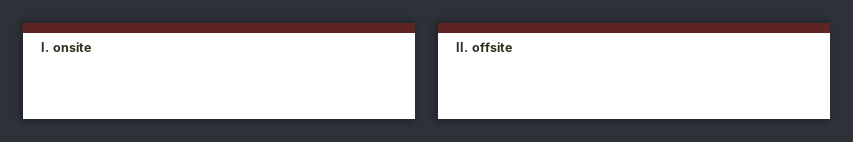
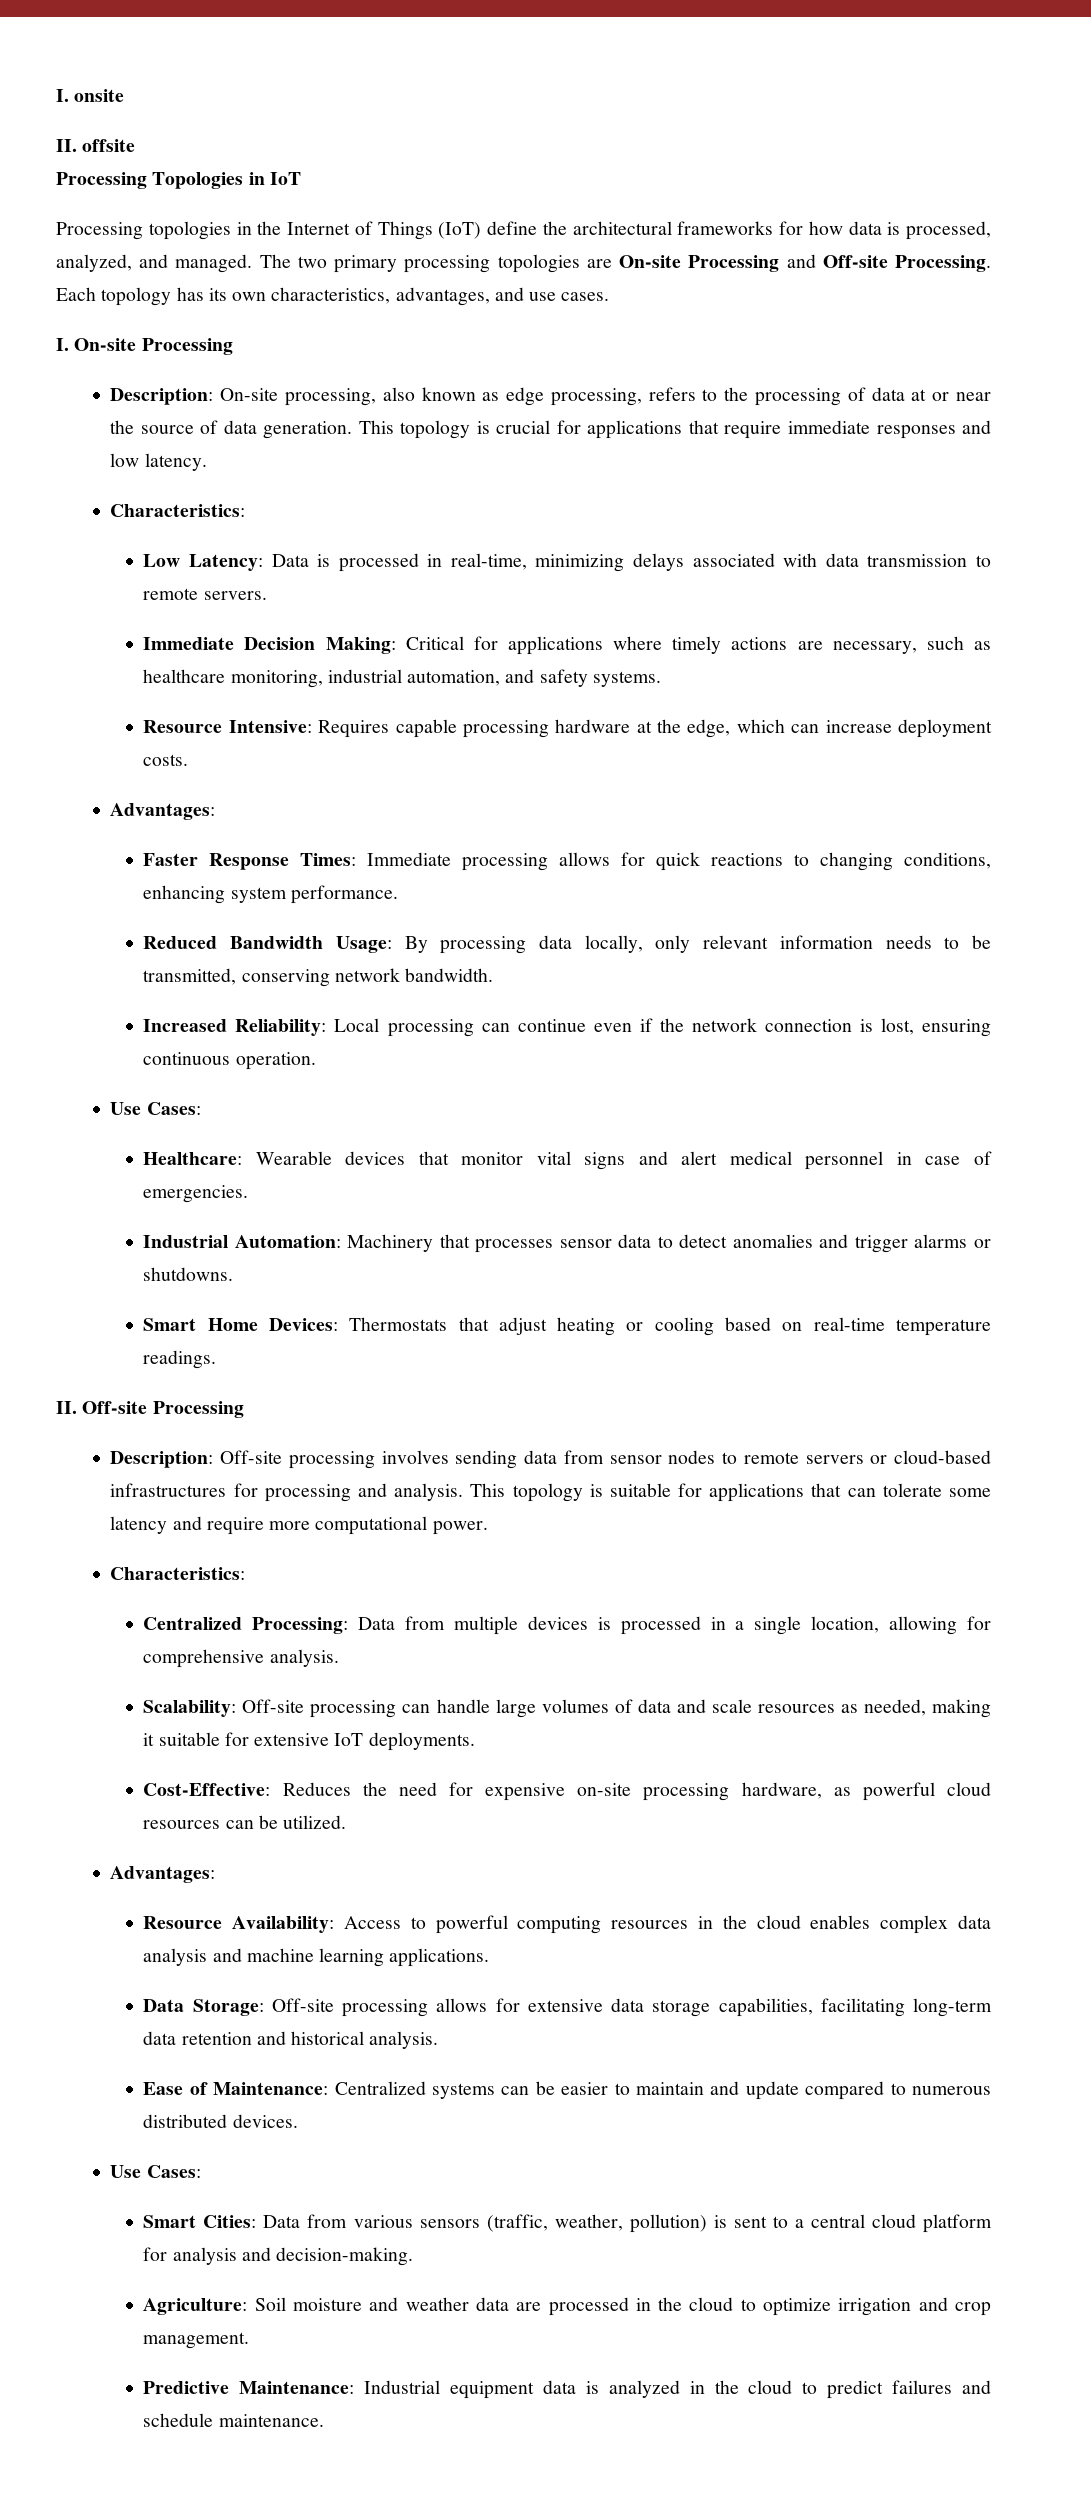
+ Processing Topologies in IoT
+ Processing topologies in the Internet of Things (IoT) define the architectural frameworks for how data is processed, analyzed, and managed. The two primary processing topologies are On-site Processing and Off-site Processing. Each topology has its own characteristics, advantages, and use cases.
+ I. On-site Processing
+ Description: On-site processing, also known as edge processing, refers to the processing of data at or near the source of data generation. This topology is crucial for applications that require immediate responses and low latency.
+ Characteristics:
+ Low Latency: Data is processed in real-time, minimizing delays associated with data transmission to remote servers.
+ Immediate Decision Making: Critical for applications where timely actions are necessary, such as healthcare monitoring, industrial automation, and safety systems.
+ Resource Intensive: Requires capable processing hardware at the edge, which can increase deployment costs.
+ Advantages:
+ Faster Response Times: Immediate processing allows for quick reactions to changing conditions, enhancing system performance.
+ Reduced Bandwidth Usage: By processing data locally, only relevant information needs to be transmitted, conserving network bandwidth.
+ Increased Reliability: Local processing can continue even if the network connection is lost, ensuring continuous operation.
+ Use Cases:
+ Healthcare: Wearable devices that monitor vital signs and alert medical personnel in case of emergencies.
+ Industrial Automation: Machinery that processes sensor data to detect anomalies and trigger alarms or shutdowns.
+ Smart Home Devices: Thermostats that adjust heating or cooling based on real-time temperature readings.
+ II. Off-site Processing
+ Description: Off-site processing involves sending data from sensor nodes to remote servers or cloud-based infrastructures for processing and analysis. This topology is suitable for applications that can tolerate some latency and require more computational power.
+ Characteristics:
+ Centralized Processing: Data from multiple devices is processed in a single location, allowing for comprehensive analysis.
+ Scalability: Off-site processing can handle large volumes of data and scale resources as needed, making it suitable for extensive IoT deployments.
+ Cost-Effective: Reduces the need for expensive on-site processing hardware, as powerful cloud resources can be utilized.
+ Advantages:
+ Resource Availability: Access to powerful computing resources in the cloud enables complex data analysis and machine learning applications.
+ Data Storage: Off-site processing allows for extensive data storage capabilities, facilitating long-term data retention and historical analysis.
+ Ease of Maintenance: Centralized systems can be easier to maintain and update compared to numerous distributed devices.
+ Use Cases:
+ Smart Cities: Data from various sensors (traffic, weather, pollution) is sent to a central cloud platform for analysis and decision-making.
+ Agriculture: Soil moisture and weather data are processed in the cloud to optimize irrigation and crop management.
+ Predictive Maintenance: Industrial equipment data is analyzed in the cloud to predict failures and schedule maintenance.

